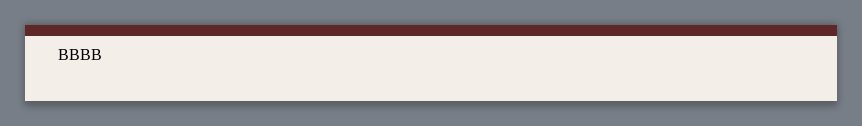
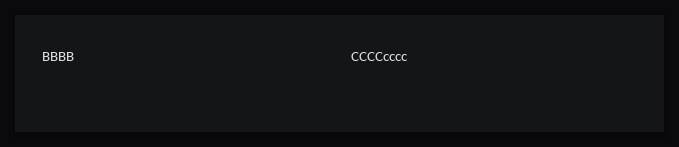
+ CCCCcccc

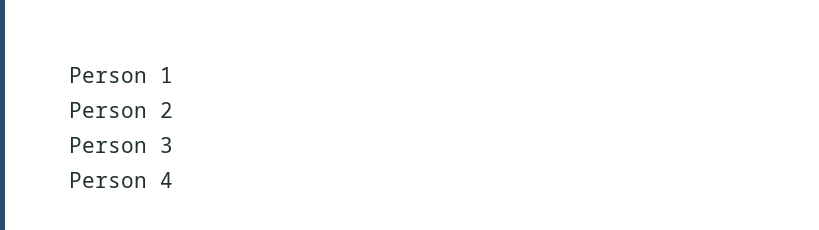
- BBBB
- CCCCcccc
+ Person 1
+ Person 2
+ Person 3
+ Person 4

